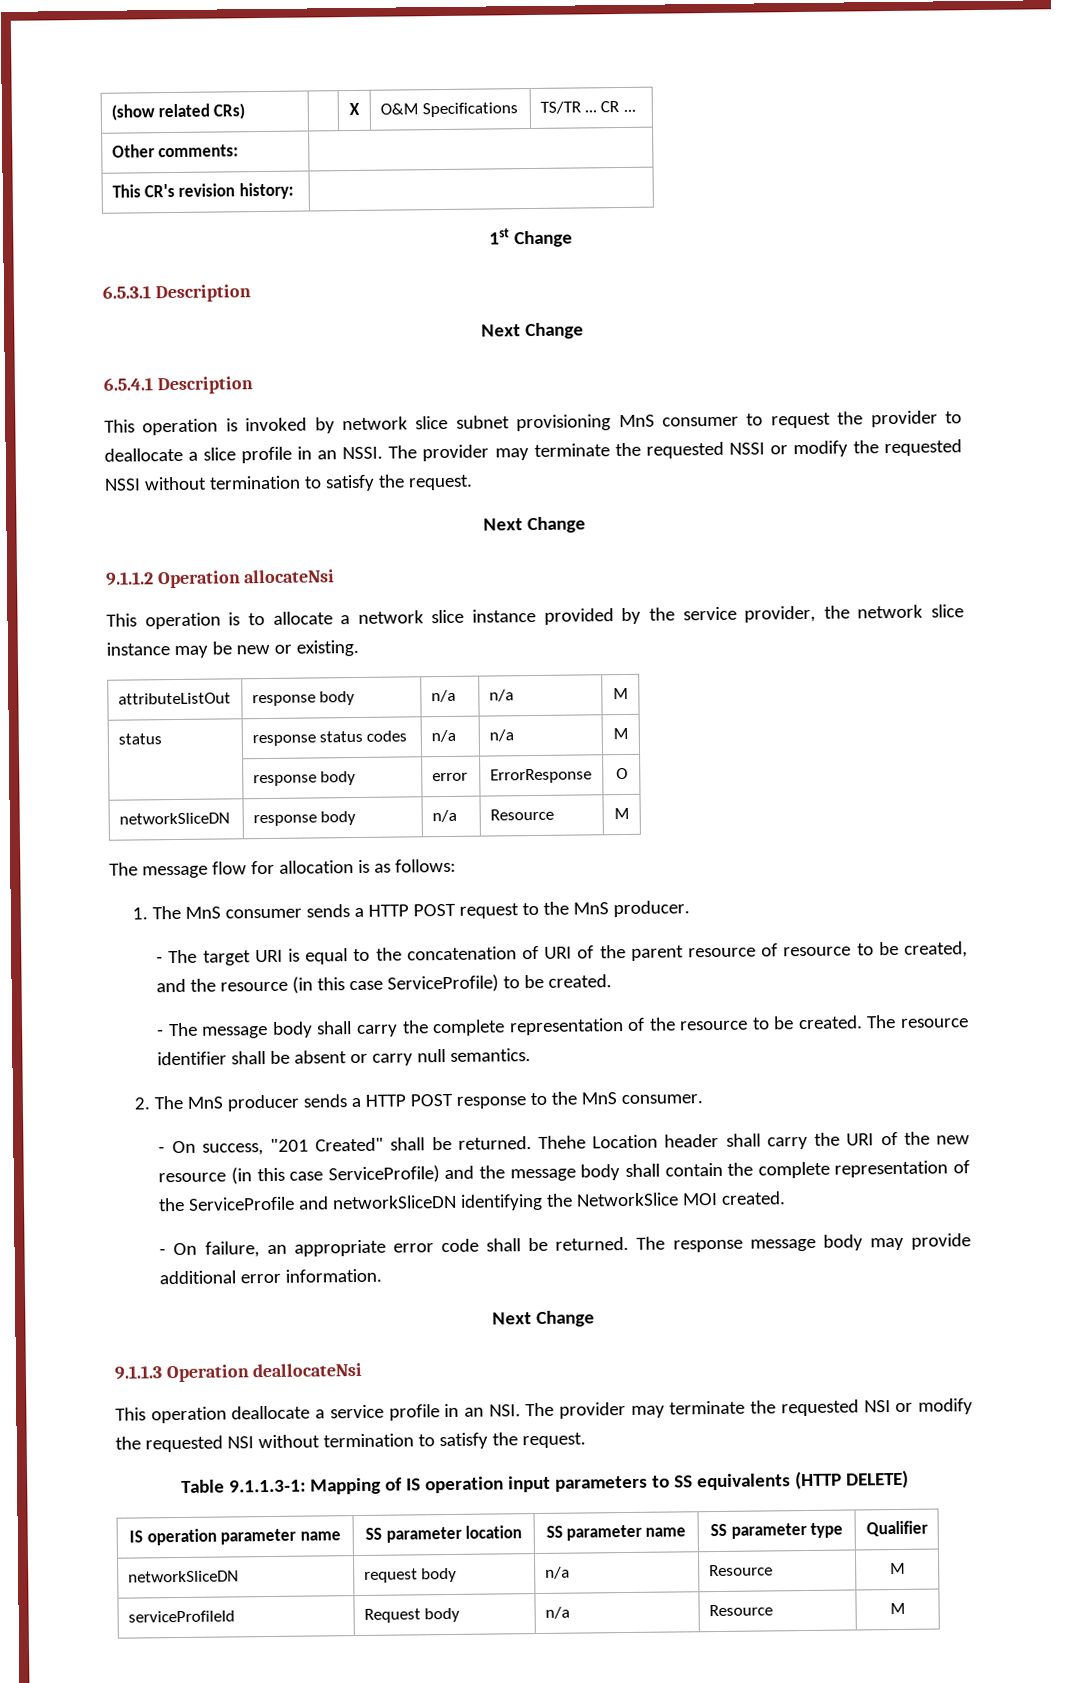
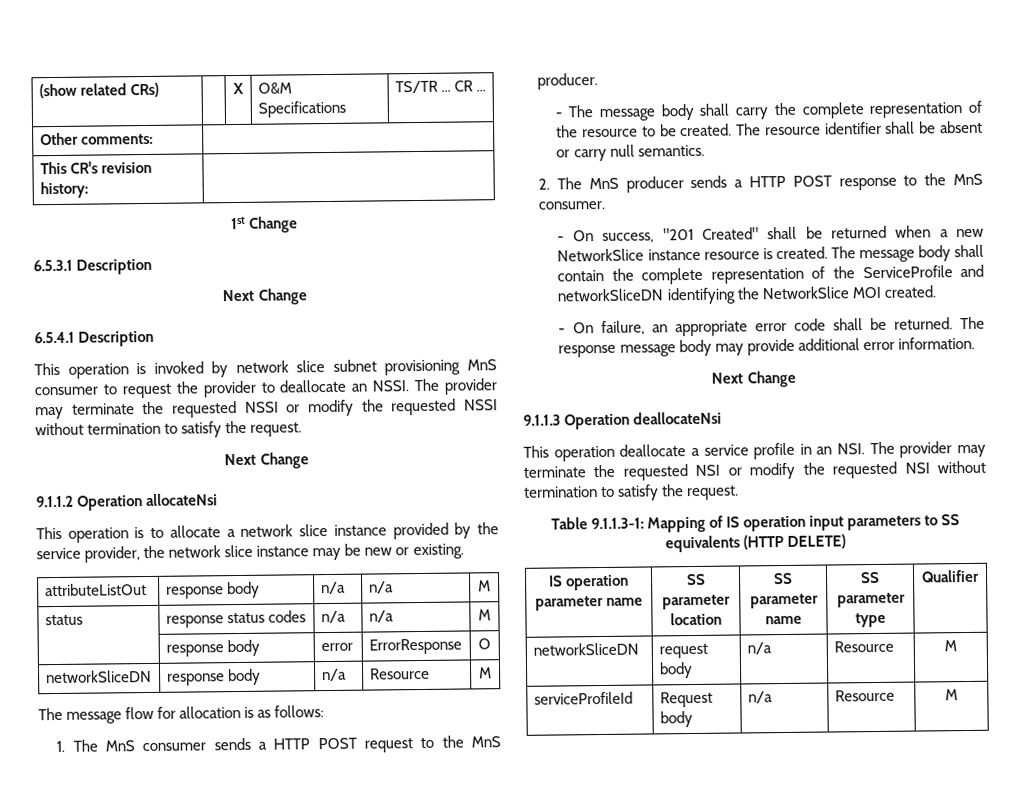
- This operation is invoked by network slice subnet provisioning MnS consumer to request the provider to deallocate a slice profile in an NSSI.
+ This operation is invoked by network slice subnet provisioning MnS consumer to request the provider to deallocate an NSSI.
- - The target URI is equal to the concatenation of URI of the parent resource of resource to be created, and the resource (in this case ServiceProfile) to be created.
- - On success, "201 Created" shall be returned. Thehe Location header shall carry the URI of the new resource (in this case ServiceProfile) and the message body shall contain the complete representation of the ServiceProfile and networkSliceDN identifying the NetworkSlice MOI created.
+ - On success, "201 Created" shall be returned when a new NetworkSlice instance resource is created. The message body shall contain the complete representation of the ServiceProfile and networkSliceDN identifying the NetworkSlice MOI created.

